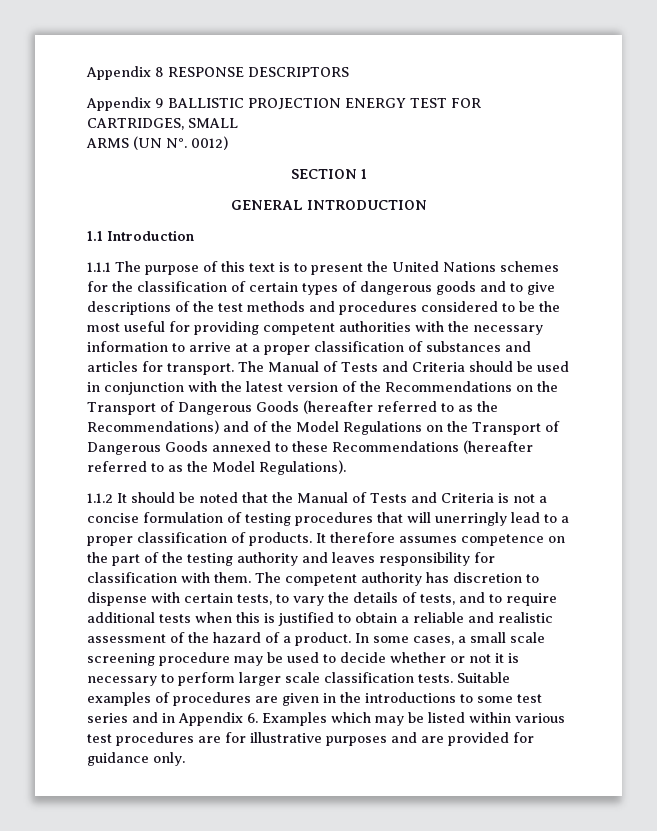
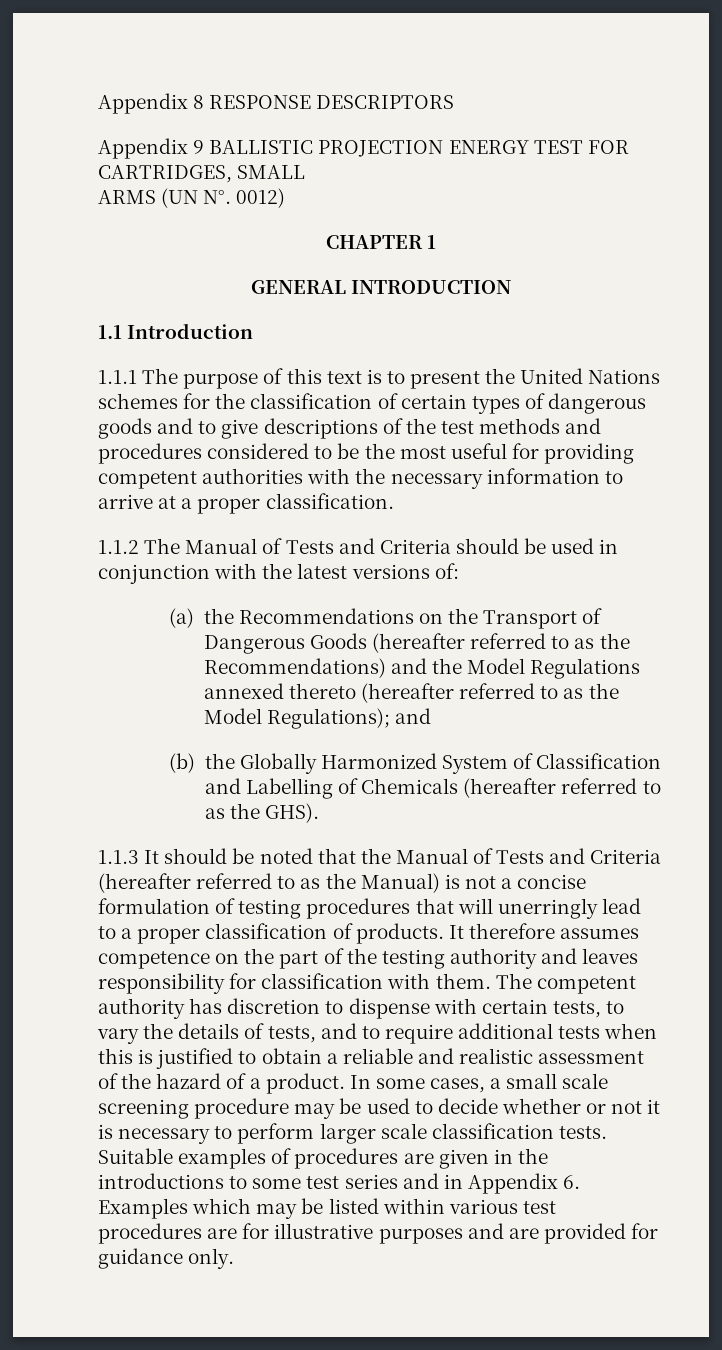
- SECTION 1
+ CHAPTER 1
- 1.1.1 The purpose of this text is to present the United Nations schemes for the classification of certain types of dangerous goods and to give descriptions of the test methods and procedures considered to be the most useful for providing competent authorities with the necessary information to arrive at a proper classification of substances and articles for transport. The Manual of Tests and Criteria should be used in conjunction with the latest version of the Recommendations on the Transport of Dangerous Goods (hereafter referred to as the Recommendations) and of the Model Regulations on the Transport of Dangerous Goods annexed to these Recommendations (hereafter referred to as the Model Regulations).
- 1.1.2 It should be noted that the Manual of Tests and Criteria is not a concise formulation of testing procedures that will unerringly lead to a proper classification of products.
+ 1.1.1 The purpose of this text is to present the United Nations schemes for the classification of certain types of dangerous goods and to give descriptions of the test methods and procedures considered to be the most useful for providing competent authorities with the necessary information to arrive at a proper classification.
+ 1.1.2 The Manual of Tests and Criteria should be used in conjunction with the latest versions of:
+ (a) the Recommendations on the Transport of Dangerous Goods (hereafter referred to as the Recommendations) and the Model Regulations annexed thereto (hereafter referred to as the Model Regulations); and
+ (b) the Globally Harmonized System of Classification and Labelling of Chemicals (hereafter referred to as the GHS).
+ 1.1.3 It should be noted that the Manual of Tests and Criteria (hereafter referred to as the Manual) is not a concise formulation of testing procedures that will unerringly lead to a proper classification of products.

